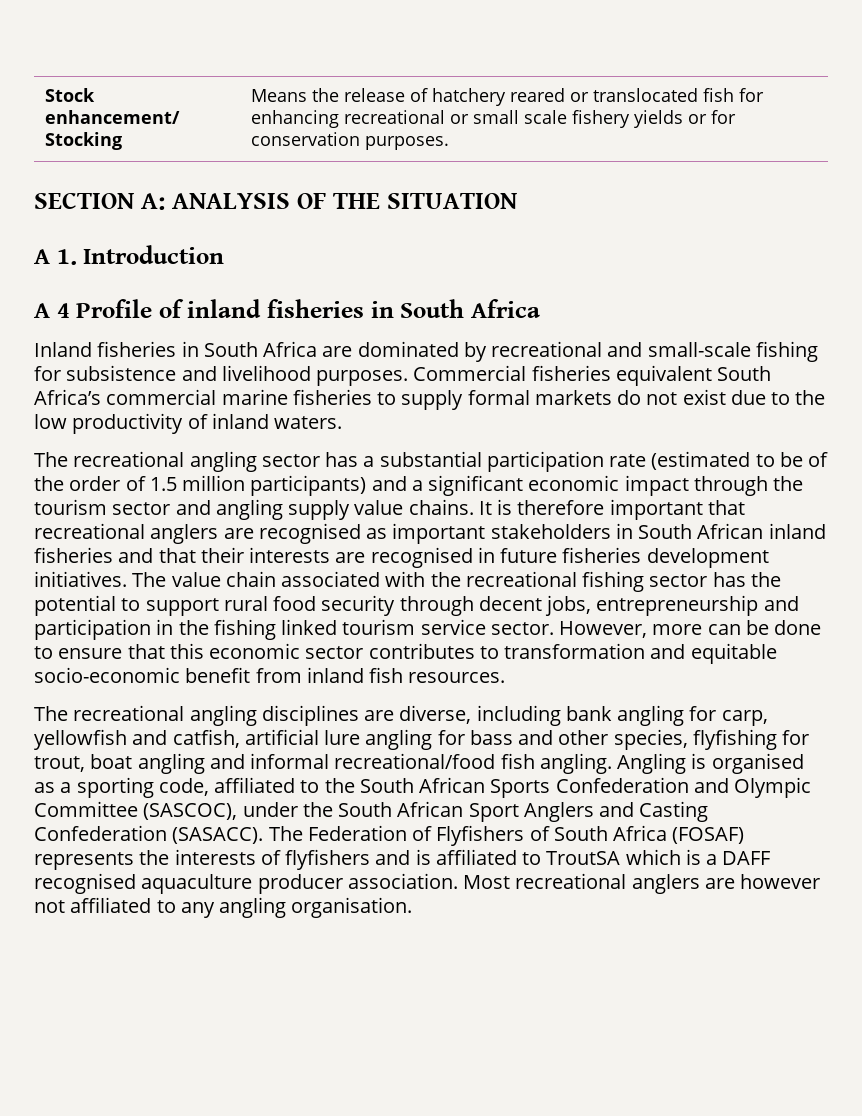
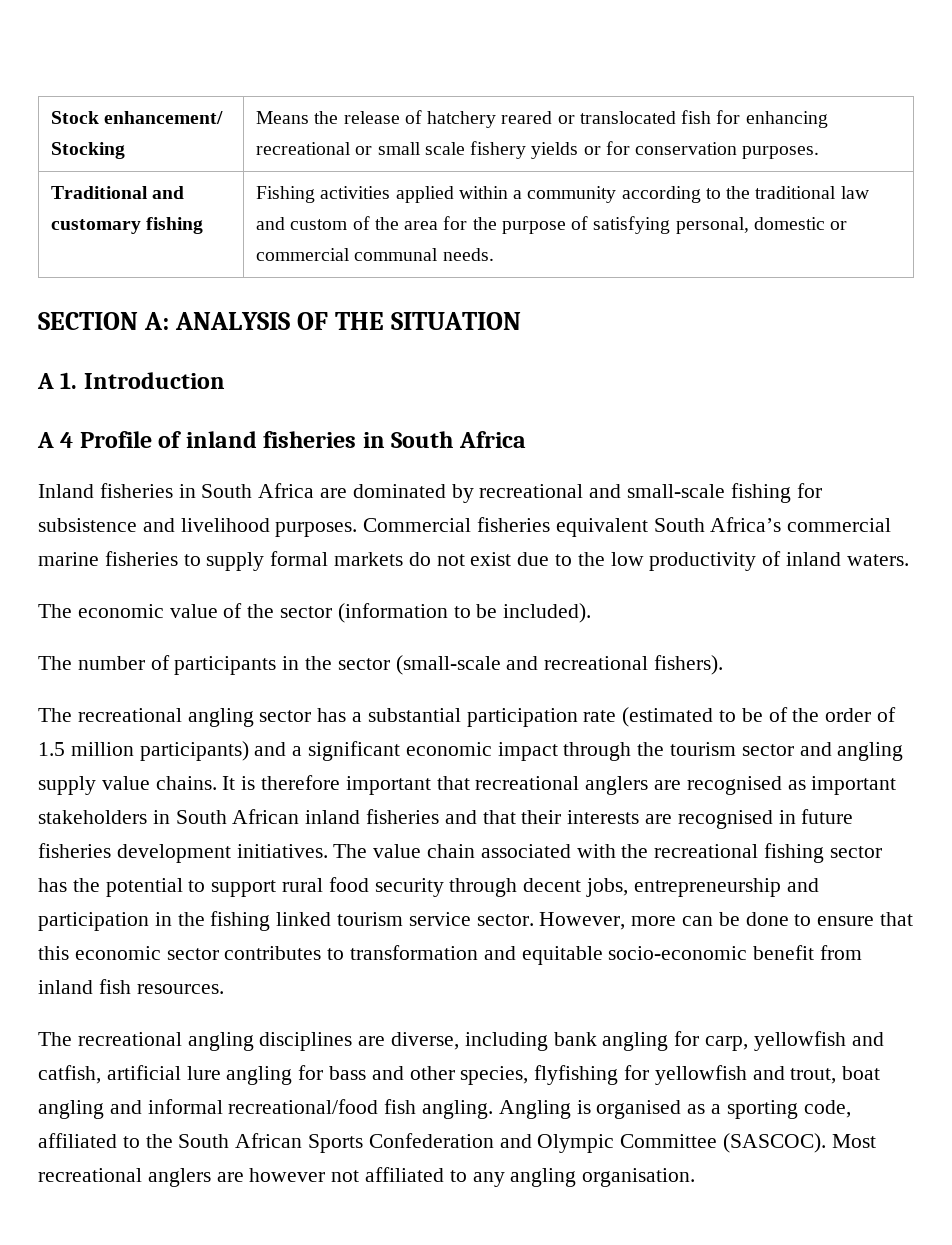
+ Traditional and customary fishing | Fishing activities applied within a community according to the traditional law and custom of the area for the purpose of satisfying personal, domestic or commercial communal needs.
+ The economic value of the sector (information to be included).
+ The number of participants in the sector (small-scale and recreational fishers).
- The recreational angling disciplines are diverse, including bank angling for carp, yellowfish and catfish, artificial lure angling for bass and other species, flyfishing for trout, boat angling and informal recreational/food fish angling.
+ The recreational angling disciplines are diverse, including bank angling for carp, yellowfish and catfish, artificial lure angling for bass and other species, flyfishing for yellowfish and trout, boat angling and informal recreational/food fish angling.
- Angling is organised as a sporting code, affiliated to the South African Sports Confederation and Olympic Committee (SASCOC), under the South African Sport Anglers and Casting Confederation (SASACC). The Federation of Flyfishers of South Africa (FOSAF) represents the interests of flyfishers and is affiliated to TroutSA which is a DAFF recognised aquaculture producer association.
+ Angling is organised as a sporting code, affiliated to the South African Sports Confederation and Olympic Committee (SASCOC).

